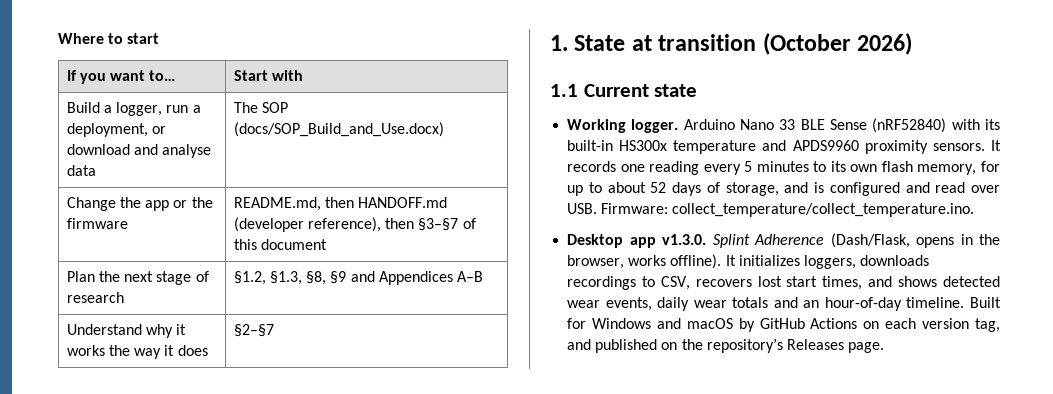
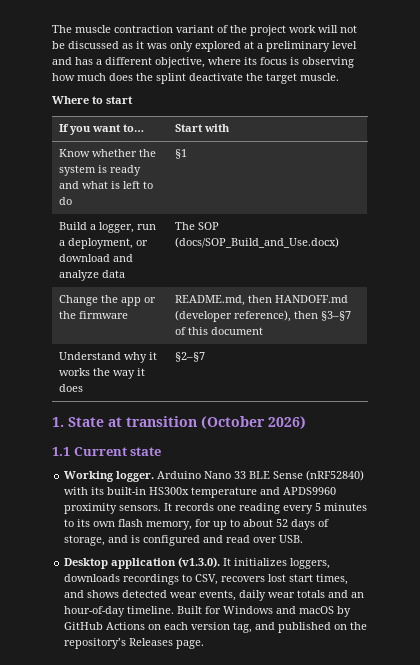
+ The muscle contraction variant of the project work will not be discussed as it was only explored at a preliminary level and has a different objective, where its focus is observing how much does the splint deactivate the target muscle.
+ Know whether the system is ready and what is left to do | §1
- Build a logger, run a deployment, or download and analyse data | The SOP (docs/SOP_Build_and_Use.docx)
+ Build a logger, run a deployment, or download and analyze data | The SOP (docs/SOP_Build_and_Use.docx)
- Plan the next stage of research | §1.2, §1.3, §8, §9 and Appendices A–B
- It records one reading every 5 minutes to its own flash memory, for up to about 52 days of storage, and is configured and read over USB. Firmware: collect_temperature/collect_temperature.ino.
+ It records one reading every 5 minutes to its own flash memory, for up to about 52 days of storage, and is configured and read over USB.
- Desktop app v1.3.0. Splint Adherence (Dash/Flask, opens in the browser, works offline). It initializes loggers, downloads recordings to CSV, recovers lost start times, and shows detected wear events, daily wear totals and an hour-of-day timeline.
+ Desktop application (v1.3.0). It initializes loggers, downloads recordings to CSV, recovers lost start times, and shows detected wear events, daily wear totals and an hour-of-day timeline.

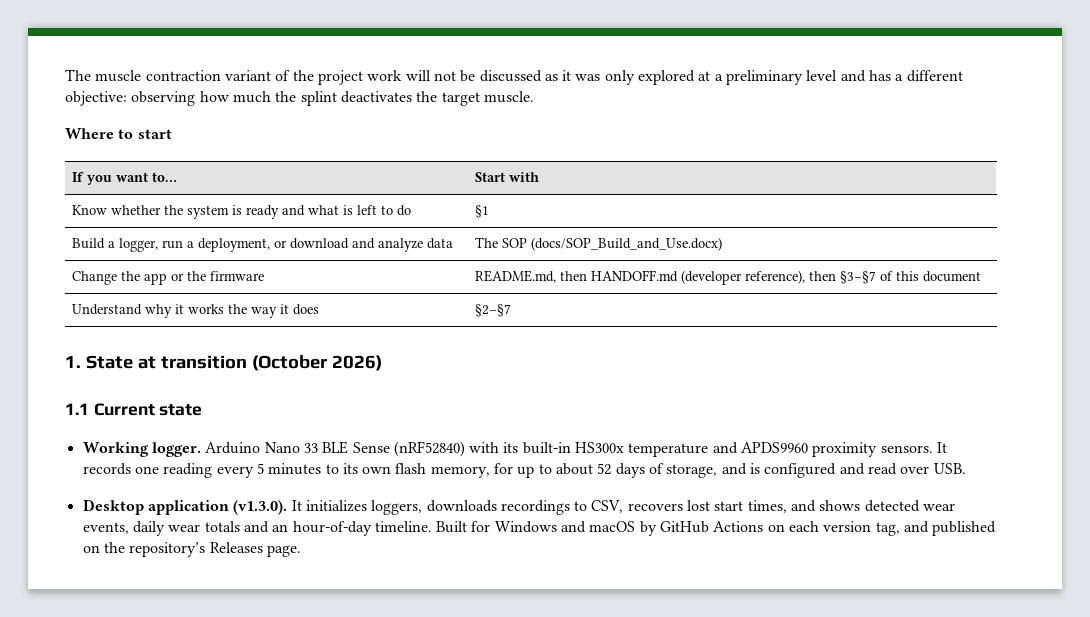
- The muscle contraction variant of the project work will not be discussed as it was only explored at a preliminary level and has a different objective, where its focus is observing how much does the splint deactivate the target muscle.
+ The muscle contraction variant of the project work will not be discussed as it was only explored at a preliminary level and has a different objective: observing how much the splint deactivates the target muscle.

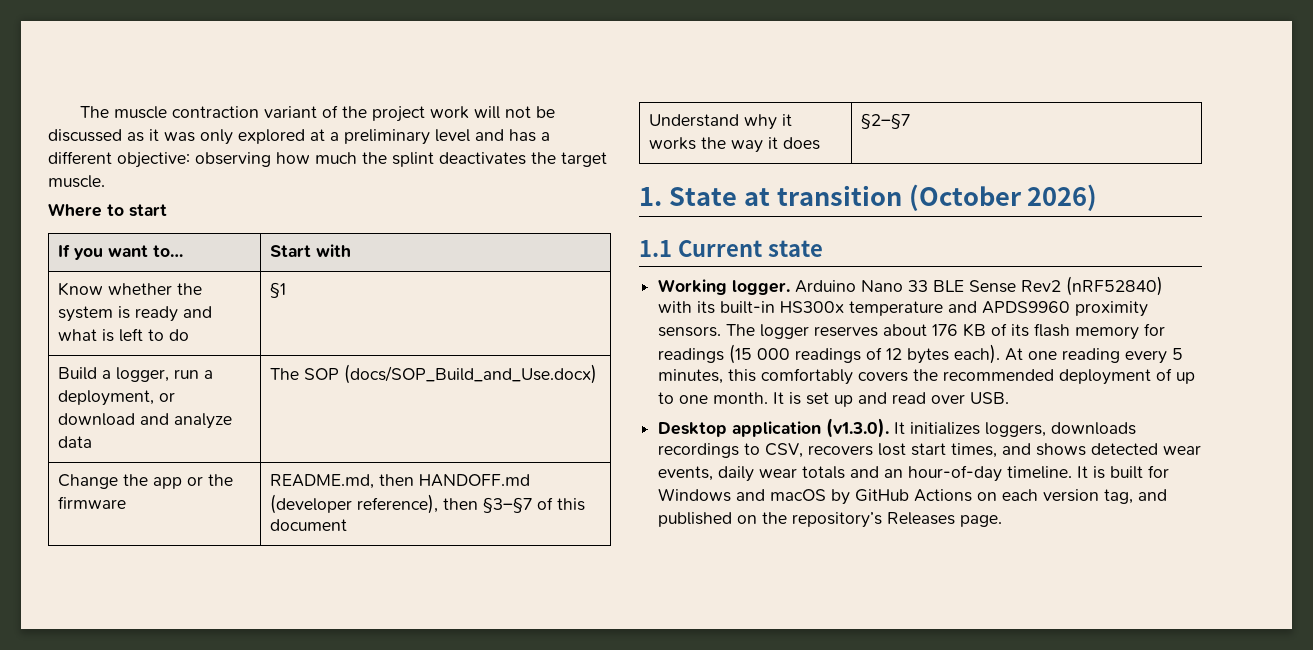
- Arduino Nano 33 BLE Sense (nRF52840) with its built-in HS300x temperature and APDS9960 proximity sensors.
+ Arduino Nano 33 BLE Sense Rev2 (nRF52840) with its built-in HS300x temperature and APDS9960 proximity sensors.
- It records one reading every 5 minutes to its own flash memory, for up to about 52 days of storage, and is configured and read over USB.
+ The logger reserves about 176 KB of its flash memory for readings (15 000 readings of 12 bytes each). At one reading every 5 minutes, this comfortably covers the recommended deployment of up to one month. It is set up and read over USB.
- Built for Windows and macOS by GitHub Actions on each version tag, and published on the repository’s Releases page.
+ It is built for Windows and macOS by GitHub Actions on each version tag, and published on the repository’s Releases page.

